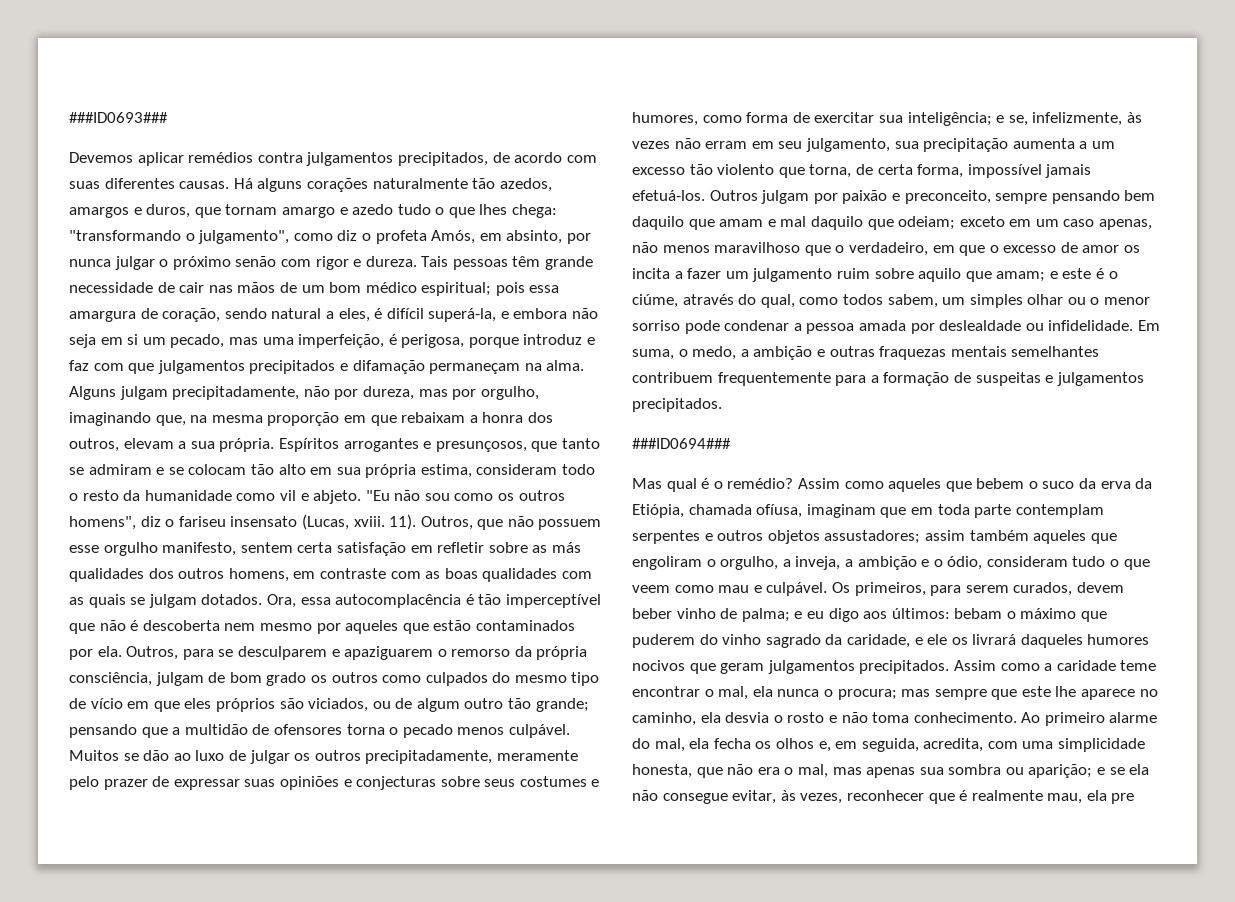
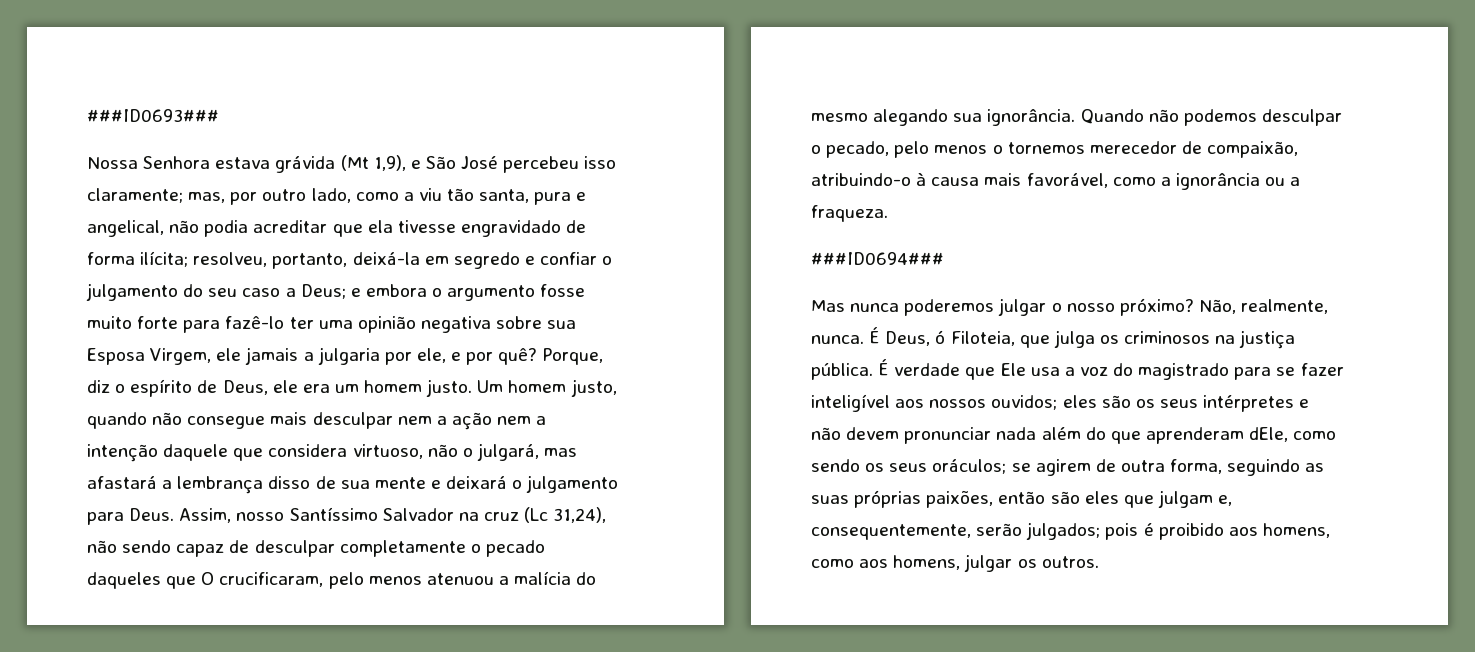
- Devemos aplicar remédios contra julgamentos precipitados, de acordo com suas diferentes causas. Há alguns corações naturalmente tão azedos, amargos e duros, que tornam amargo e azedo tudo o que lhes chega: "transformando o julgamento", como diz o profeta Amós, em absinto, por nunca julgar o próximo senão com rigor e dureza. Tais pessoas têm grande necessidade de cair nas mãos de um bom médico espiritual; pois essa amargura de coração, sendo natural a eles, é difícil superá-la, e embora não seja em si um pecado, mas uma imperfeição, é perigosa, porque introduz e faz com que julgamentos precipitados e difamação permaneçam na alma. Alguns julgam precipitadamente, não por dureza, mas por orgulho, imaginando que, na mesma proporção em que rebaixam a honra dos outros, elevam a sua própria. Espíritos arrogantes e presunçosos, que tanto se admiram e se colocam tão alto em sua própria estima, consideram todo o resto da humanidade como vil e abjeto. "Eu não sou como os outros homens", diz o fariseu insensato (Lucas, xviii. 11). Outros, que não possuem esse orgulho manifesto, sentem certa satisfação em refletir sobre as más qualidades dos outros homens, em contraste com as boas qualidades com as quais se julgam dotados. Ora, essa autocomplacência é tão imperceptível que não é descoberta nem mesmo por aqueles que estão contaminados por ela. Outros, para se desculparem e apaziguarem o remorso da própria consciência, julgam de bom grado os outros como culpados do mesmo tipo de vício em que eles próprios são viciados, ou de algum outro tão grande; pensando que a multidão de ofensores torna o pecado menos culpável. Muitos se dão ao luxo de julgar os outros precipitadamente, meramente pelo prazer de expressar suas opiniões e conjecturas sobre seus costumes e humores, como forma de exercitar sua inteligência; e se, infelizmente, às vezes não erram em seu julgamento, sua precipitação aumenta a um excesso tão violento que torna, de certa forma, impossível jamais efetuá-los. Outros julgam por paixão e preconceito, sempre pensando bem daquilo que amam e mal daquilo que odeiam; exceto em um caso apenas, não menos maravilhoso que o verdadeiro, em que o excesso de amor os incita a fazer um julgamento ruim sobre aquilo que amam; e este é o ciúme, através do qual, como todos sabem, um simples olhar ou o menor sorriso pode condenar a pessoa amada por deslealdade ou infidelidade. Em suma, o medo, a ambição e outras fraquezas mentais semelhantes contribuem frequentemente para a formação de suspeitas e julgamentos precipitados.
+ Nossa Senhora estava grávida (Mt 1,9), e São José percebeu isso claramente; mas, por outro lado, como a viu tão santa, pura e angelical, não podia acreditar que ela tivesse engravidado de forma ilícita; resolveu, portanto, deixá-la em segredo e confiar o julgamento do seu caso a Deus; e embora o argumento fosse muito forte para fazê-lo ter uma opinião negativa sobre sua Esposa Virgem, ele jamais a julgaria por ele, e por quê? Porque, diz o espírito de Deus, ele era um homem justo. Um homem justo, quando não consegue mais desculpar nem a ação nem a intenção daquele que considera virtuoso, não o julgará, mas afastará a lembrança disso de sua mente e deixará o julgamento para Deus. Assim, nosso Santíssimo Salvador na cruz (Lc 31,24), não sendo capaz de desculpar completamente o pecado daqueles que O crucificaram, pelo menos atenuou a malícia do mesmo alegando sua ignorância. Quando não podemos desculpar o pecado, pelo menos o tornemos merecedor de compaixão, atribuindo-o à causa mais favorável, como a ignorância ou a fraqueza.
  ###ID0694###
- Mas qual é o remédio? Assim como aqueles que bebem o suco da erva da Etiópia, chamada ofíusa, imaginam que em toda parte contemplam serpentes e outros objetos assustadores; assim também aqueles que engoliram o orgulho, a inveja, a ambição e o ódio, consideram tudo o que veem como mau e culpável. Os primeiros, para serem curados, devem beber vinho de palma; e eu digo aos últimos: bebam o máximo que puderem do vinho sagrado da caridade, e ele os livrará daqueles humores nocivos que geram julgamentos precipitados. Assim como a caridade teme encontrar o mal, ela nunca o procura; mas sempre que este lhe aparece no caminho, ela desvia o rosto e não toma conhecimento. Ao primeiro alarme do mal, ela fecha os olhos e, em seguida, acredita, com uma simplicidade honesta, que não era o mal, mas apenas sua sombra ou aparição; e se ela não consegue evitar, às vezes, reconhecer que é realmente mau, ela pre
+ Mas nunca poderemos julgar o nosso próximo? Não, realmente, nunca. É Deus, ó Filoteia, que julga os criminosos na justiça pública. É verdade que Ele usa a voz do magistrado para se fazer inteligível aos nossos ouvidos; eles são os seus intérpretes e não devem pronunciar nada além do que aprenderam dEle, como sendo os seus oráculos; se agirem de outra forma, seguindo as suas próprias paixões, então são eles que julgam e, consequentemente, serão julgados; pois é proibido aos homens, como aos homens, julgar os outros.

